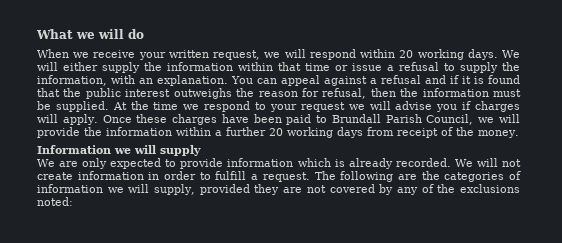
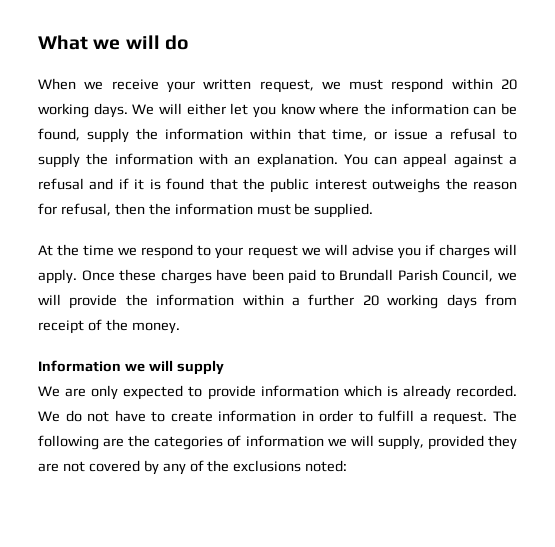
- When we receive your written request, we will respond within 20 working days.
+ When we receive your written request, we must respond within 20 working days.
- We will either supply the information within that time or issue a refusal to supply the information, with an explanation.
+ We will either let you know where the information can be found, supply the information within that time, or issue a refusal to supply the information with an explanation.
- You can appeal against a refusal and if it is found that the public interest outweighs the reason for refusal, then the information must be supplied. At the time we respond to your request we will advise you if charges will apply.
+ You can appeal against a refusal and if it is found that the public interest outweighs the reason for refusal, then the information must be supplied.
+ At the time we respond to your request we will advise you if charges will apply.
- We will not create information in order to fulfill a request.
+ We do not have to create information in order to fulfill a request.

